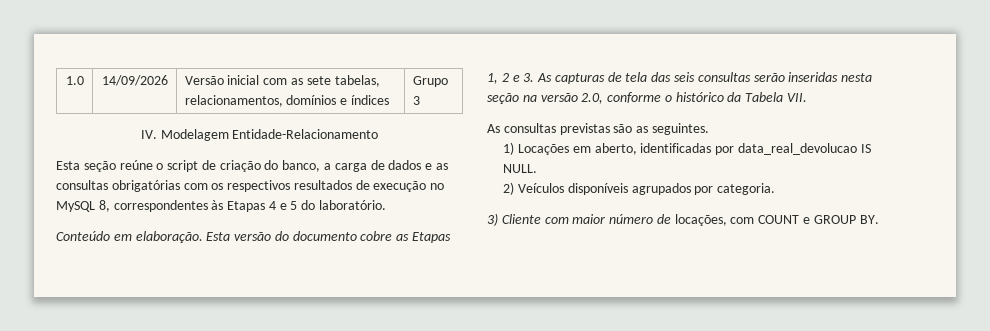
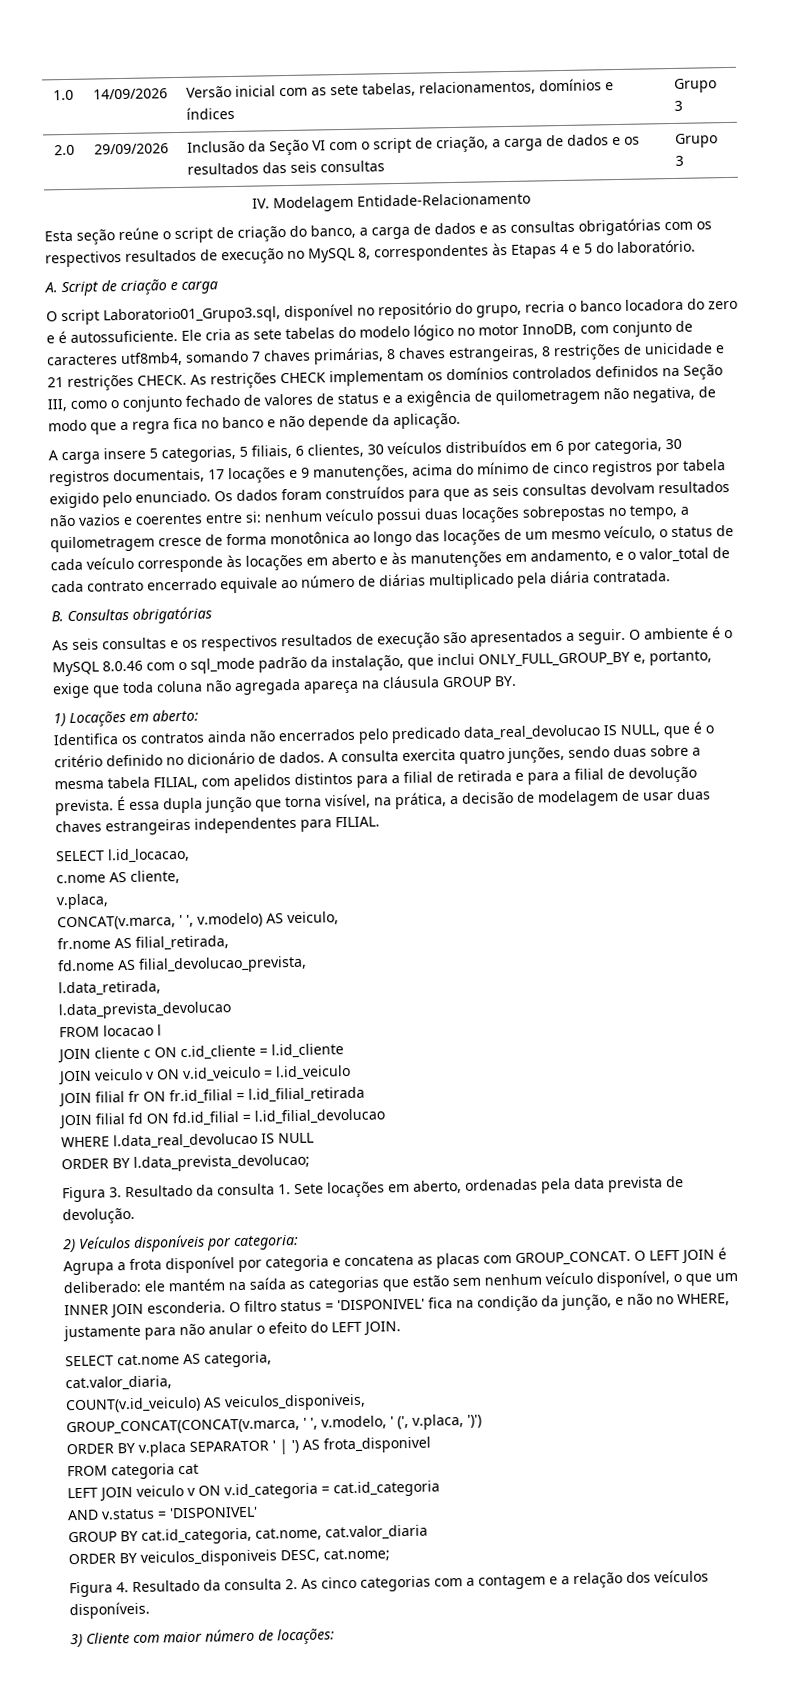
+ 2.0 | 29/09/2026 | Inclusão da Seção VI com o script de criação, a carga de dados e os resultados das seis consultas | Grupo 3
- Conteúdo em elaboração. Esta versão do documento cobre as Etapas 1, 2 e 3. As capturas de tela das seis consultas serão inseridas nesta seção na versão 2.0, conforme o histórico da Tabela VII.
- As consultas previstas são as seguintes.
- 1) Locações em aberto, identificadas por data_real_devolucao IS NULL.
- 2) Veículos disponíveis agrupados por categoria.
+ A. Script de criação e carga
+ O script Laboratorio01_Grupo3.sql, disponível no repositório do grupo, recria o banco locadora do zero e é autossuficiente. Ele cria as sete tabelas do modelo lógico no motor InnoDB, com conjunto de caracteres utf8mb4, somando 7 chaves primárias, 8 chaves estrangeiras, 8 restrições de unicidade e 21 restrições CHECK. As restrições CHECK implementam os domínios controlados definidos na Seção III, como o conjunto fechado de valores de status e a exigência de quilometragem não negativa, de modo que a regra fica no banco e não depende da aplicação.
+ A carga insere 5 categorias, 5 filiais, 6 clientes, 30 veículos distribuídos em 6 por categoria, 30 registros documentais, 17 locações e 9 manutenções, acima do mínimo de cinco registros por tabela exigido pelo enunciado. Os dados foram construídos para que as seis consultas devolvam resultados não vazios e coerentes entre si: nenhum veículo possui duas locações sobrepostas no tempo, a quilometragem cresce de forma monotônica ao longo das locações de um mesmo veículo, o status de cada veículo corresponde às locações em aberto e às manutenções em andamento, e o valor_total de cada contrato encerrado equivale ao número de diárias multiplicado pela diária contratada.
+ B. Consultas obrigatórias
+ As seis consultas e os respectivos resultados de execução são apresentados a seguir. O ambiente é o MySQL 8.0.46 com o sql_mode padrão da instalação, que inclui ONLY_FULL_GROUP_BY e, portanto, exige que toda coluna não agregada apareça na cláusula GROUP BY.
+ 1) Locações em aberto:
+ Identifica os contratos ainda não encerrados pelo predicado data_real_devolucao IS NULL, que é o critério definido no dicionário de dados. A consulta exercita quatro junções, sendo duas sobre a mesma tabela FILIAL, com apelidos distintos para a filial de retirada e para a filial de devolução prevista. É essa dupla junção que torna visível, na prática, a decisão de modelagem de usar duas chaves estrangeiras independentes para FILIAL.
+ SELECT l.id_locacao,
+ c.nome AS cliente,
+ v.placa,
+ CONCAT(v.marca, ' ', v.modelo) AS veiculo,
+ fr.nome AS filial_retirada,
+ fd.nome AS filial_devolucao_prevista,
+ l.data_retirada,
+ l.data_prevista_devolucao
+ FROM locacao l
+ JOIN cliente c ON c.id_cliente = l.id_cliente
+ JOIN veiculo v ON v.id_veiculo = l.id_veiculo
+ JOIN filial fr ON fr.id_filial = l.id_filial_retirada
+ JOIN filial fd ON fd.id_filial = l.id_filial_devolucao
+ WHERE l.data_real_devolucao IS NULL
+ ORDER BY l.data_prevista_devolucao;
+ Figura 3. Resultado da consulta 1. Sete locações em aberto, ordenadas pela data prevista de devolução.
+ 2) Veículos disponíveis por categoria:
+ Agrupa a frota disponível por categoria e concatena as placas com GROUP_CONCAT. O LEFT JOIN é deliberado: ele mantém na saída as categorias que estão sem nenhum veículo disponível, o que um INNER JOIN esconderia. O filtro status = 'DISPONIVEL' fica na condição da junção, e não no WHERE, justamente para não anular o efeito do LEFT JOIN.
+ SELECT cat.nome AS categoria,
+ cat.valor_diaria,
+ COUNT(v.id_veiculo) AS veiculos_disponiveis,
+ GROUP_CONCAT(CONCAT(v.marca, ' ', v.modelo, ' (', v.placa, ')')
+ ORDER BY v.placa SEPARATOR ' | ') AS frota_disponivel
+ FROM categoria cat
+ LEFT JOIN veiculo v ON v.id_categoria = cat.id_categoria
+ AND v.status = 'DISPONIVEL'
+ GROUP BY cat.id_categoria, cat.nome, cat.valor_diaria
+ ORDER BY veiculos_disponiveis DESC, cat.nome;
+ Figura 4. Resultado da consulta 2. As cinco categorias com a contagem e a relação dos veículos disponíveis.
- 3) Cliente com maior número de locações, com COUNT e GROUP BY.
+ 3) Cliente com maior número de locações:

